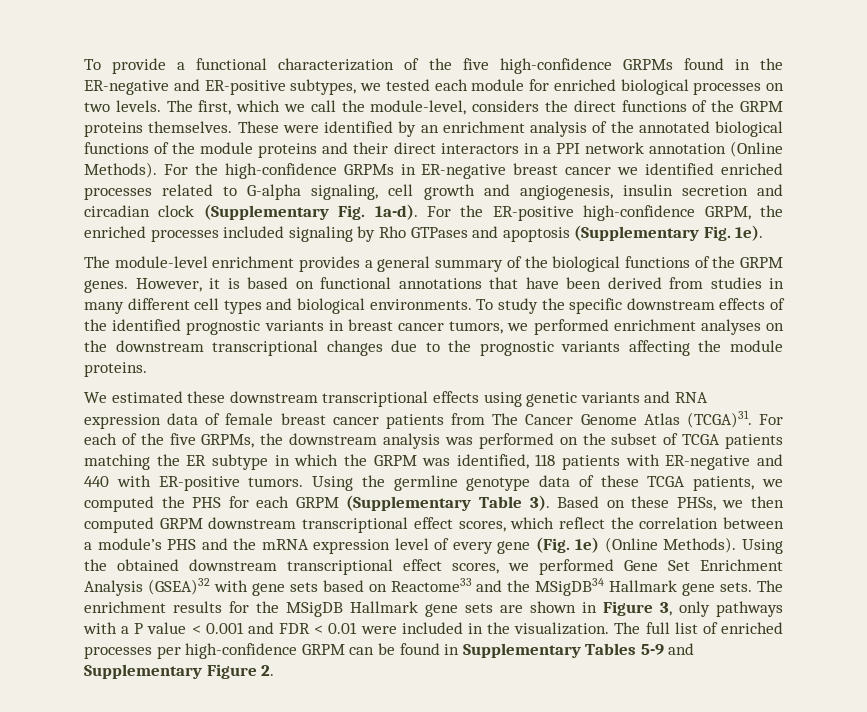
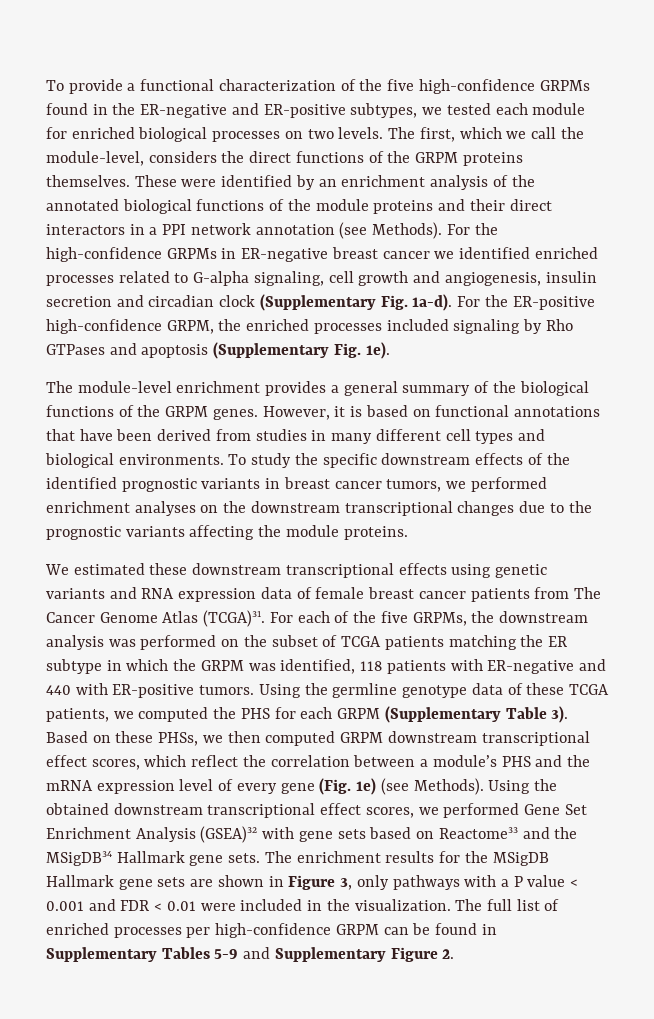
- These were identified by an enrichment analysis of the annotated biological functions of the module proteins and their direct interactors in a PPI network annotation (Online Methods).
+ These were identified by an enrichment analysis of the annotated biological functions of the module proteins and their direct interactors in a PPI network annotation (see Methods).
- Based on these PHSs, we then computed GRPM downstream transcriptional effect scores, which reflect the correlation between a module’s PHS and the mRNA expression level of every gene (Fig. 1e) (Online Methods).
+ Based on these PHSs, we then computed GRPM downstream transcriptional effect scores, which reflect the correlation between a module’s PHS and the mRNA expression level of every gene (Fig. 1e) (see Methods).

